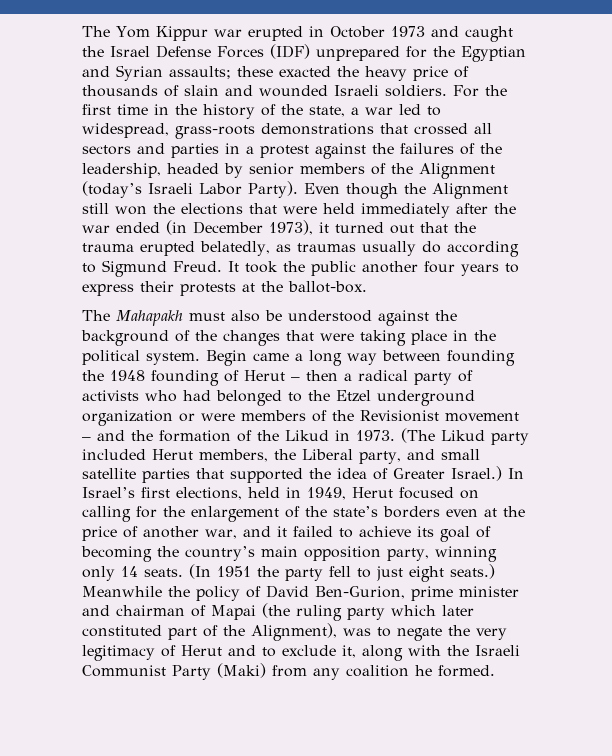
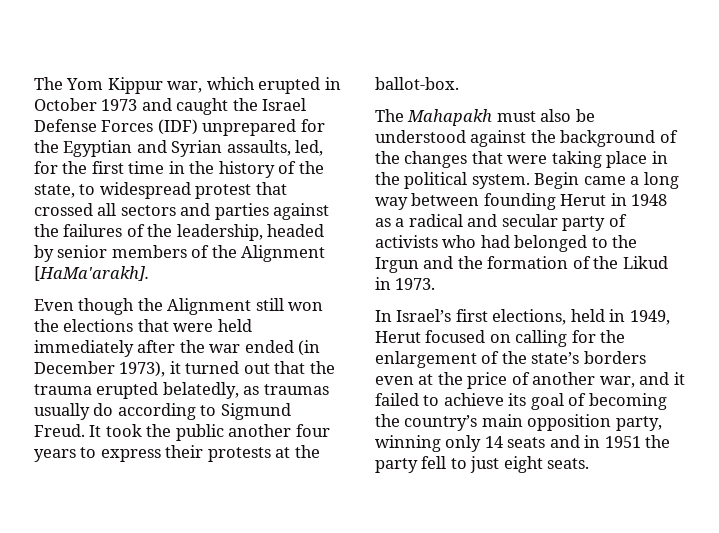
- The Yom Kippur war erupted in October 1973 and caught the Israel Defense Forces (IDF) unprepared for the Egyptian and Syrian assaults; these exacted the heavy price of thousands of slain and wounded Israeli soldiers. For the first time in the history of the state, a war led to widespread, grass-roots demonstrations that crossed all sectors and parties in a protest against the failures of the leadership, headed by senior members of the Alignment (today’s Israeli Labor Party). Even though the Alignment still won the elections that were held immediately after the war ended (in December 1973), it turned out that the trauma erupted belatedly, as traumas usually do according to Sigmund Freud.
+ The Yom Kippur war, which erupted in October 1973 and caught the Israel Defense Forces (IDF) unprepared for the Egyptian and Syrian assaults, led, for the first time in the history of the state, to widespread protest that crossed all sectors and parties against the failures of the leadership, headed by senior members of the Alignment [HaMa'arakh].
+ Even though the Alignment still won the elections that were held immediately after the war ended (in December 1973), it turned out that the trauma erupted belatedly, as traumas usually do according to Sigmund Freud.
- Begin came a long way between founding the 1948 founding of Herut – then a radical party of activists who had belonged to the Etzel underground organization or were members of the Revisionist movement – and the formation of the Likud in 1973. (The Likud party included Herut members, the Liberal party, and small satellite parties that supported the idea of Greater Israel.) In Israel’s first elections, held in 1949, Herut focused on calling for the enlargement of the state’s borders even at the price of another war, and it failed to achieve its goal of becoming the country’s main opposition party, winning only 14 seats. (In 1951 the party fell to just eight seats.) Meanwhile the policy of David Ben-Gurion, prime minister and chairman of Mapai (the ruling party which later constituted part of the Alignment), was to negate the very legitimacy of Herut and to exclude it, along with the Israeli Communist Party (Maki) from any coalition he formed.
+ Begin came a long way between founding Herut in 1948 as a radical and secular party of activists who had belonged to the Irgun and the formation of the Likud in 1973.
+ In Israel’s first elections, held in 1949, Herut focused on calling for the enlargement of the state’s borders even at the price of another war, and it failed to achieve its goal of becoming the country’s main opposition party, winning only 14 seats and in 1951 the party fell to just eight seats.

